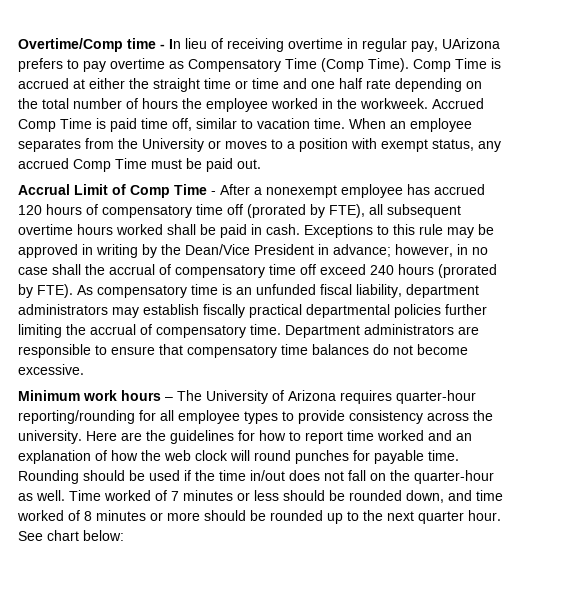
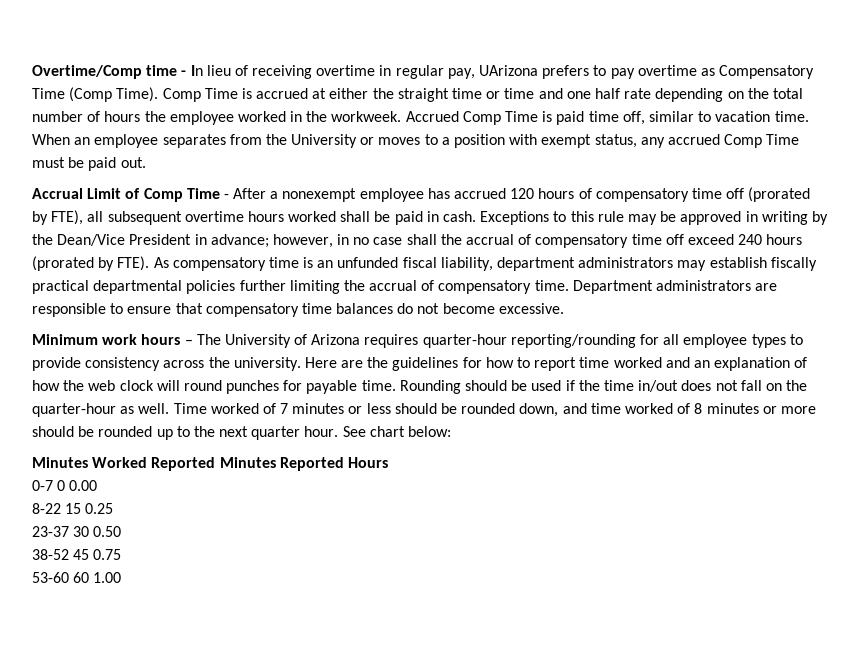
+ Minutes Worked Reported Minutes Reported Hours
+ 0-7 0 0.00
+ 8-22 15 0.25
+ 23-37 30 0.50
+ 38-52 45 0.75
+ 53-60 60 1.00

